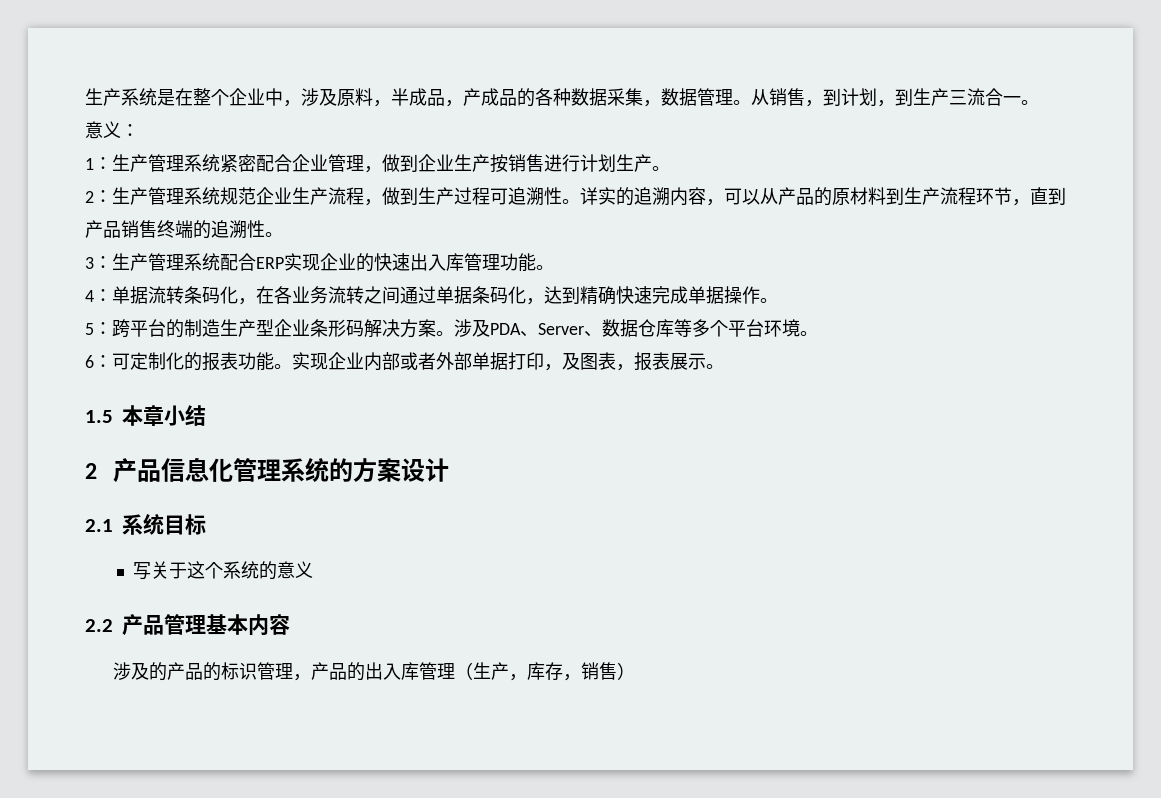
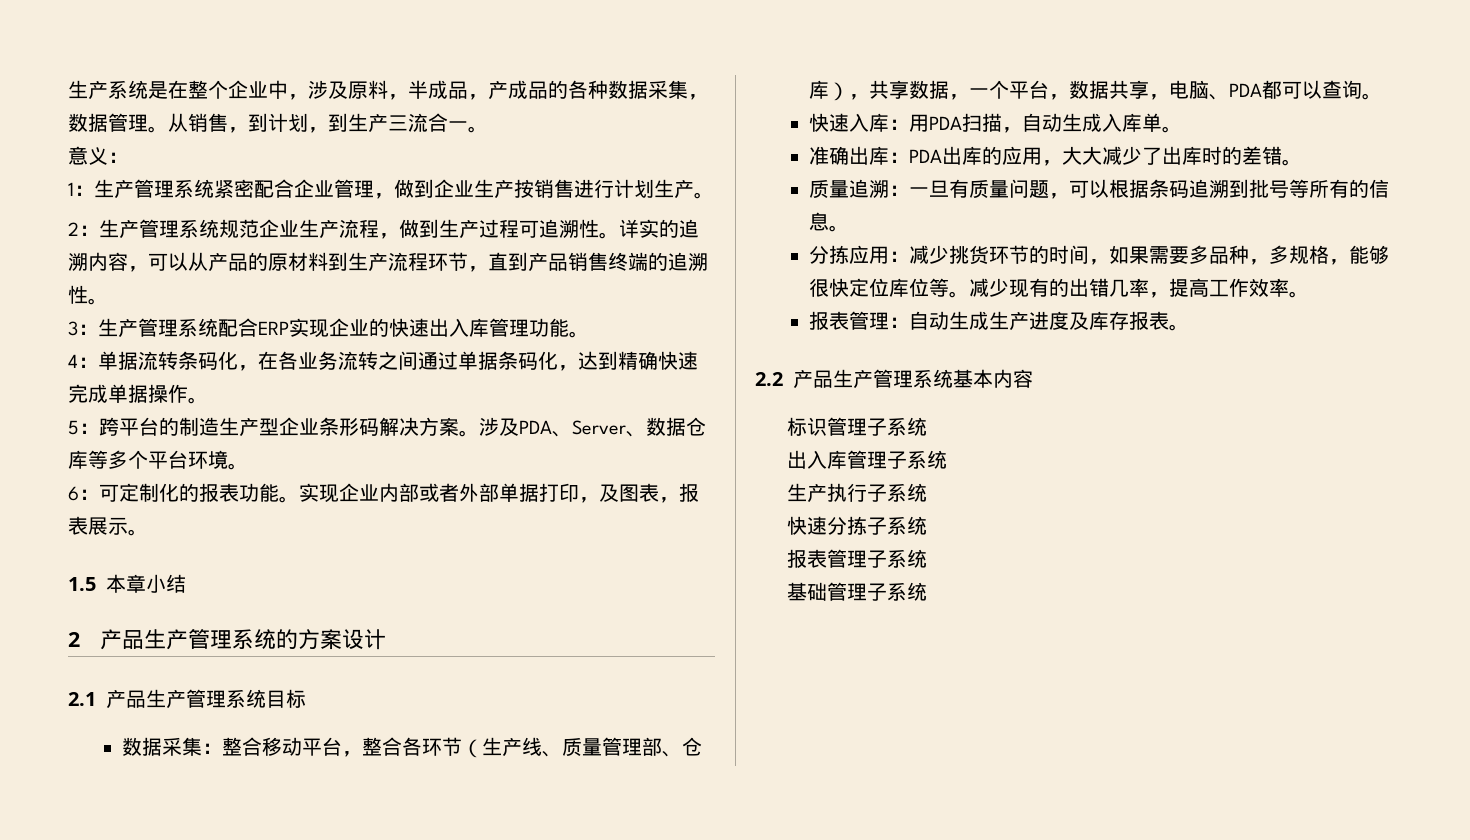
- 2产品信息化管理系统的方案设计
+ 2产品生产管理系统的方案设计
- 2.1系统目标
+ 2.1产品生产管理系统目标
- 写关于这个系统的意义
+ 数据采集：整合移动平台，整合各环节（生产线、质量管理部、仓库），共享数据，一个平台，数据共享，电脑、PDA都可以查询。
+ 快速入库：用PDA扫描，自动生成入库单。
+ 准确出库：PDA出库的应用，大大减少了出库时的差错。
+ 质量追溯：一旦有质量问题，可以根据条码追溯到批号等所有的信息。
+ 分拣应用：减少挑货环节的时间，如果需要多品种，多规格，能够很快定位库位等。减少现有的出错几率，提高工作效率。
+ 报表管理：自动生成生产进度及库存报表。
- 2.2产品管理基本内容
+ 2.2产品生产管理系统基本内容
- 涉及的产品的标识管理，产品的出入库管理（生产，库存，销售）
+ 标识管理子系统
+ 出入库管理子系统
+ 生产执行子系统
+ 快速分拣子系统
+ 报表管理子系统
+ 基础管理子系统

